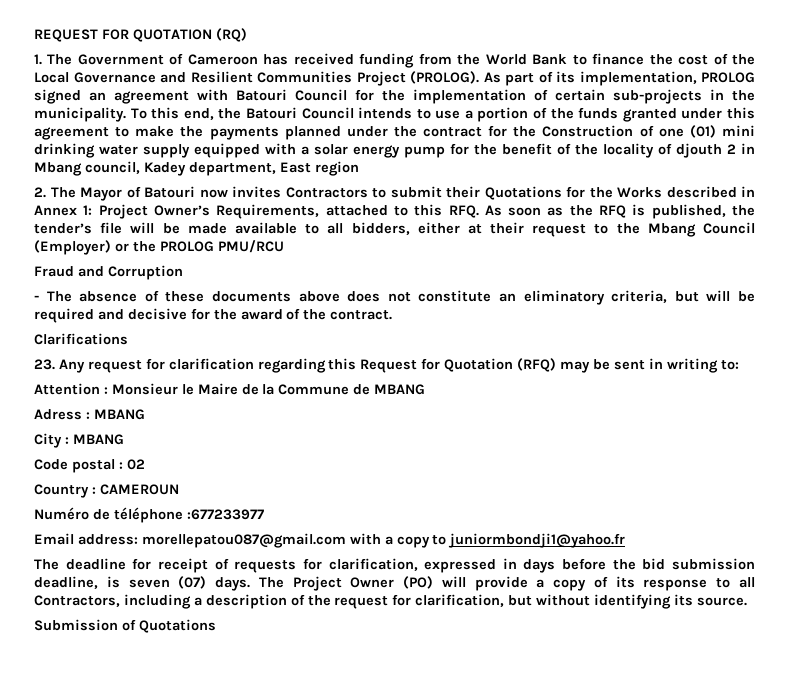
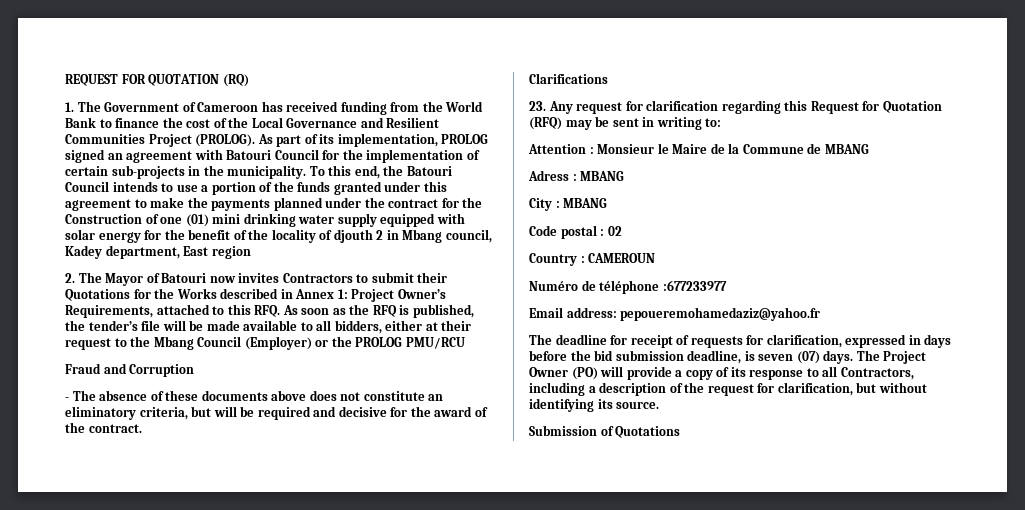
- To this end, the Batouri Council intends to use a portion of the funds granted under this agreement to make the payments planned under the contract for the Construction of one (01) mini drinking water supply equipped with a solar energy pump for the benefit of the locality of djouth 2 in Mbang council, Kadey department, East region
+ To this end, the Batouri Council intends to use a portion of the funds granted under this agreement to make the payments planned under the contract for the Construction of one (01) mini drinking water supply equipped with solar energy for the benefit of the locality of djouth 2 in Mbang council, Kadey department, East region
- Email address: morellepatou087@gmail.com with a copy to juniormbondji1@yahoo.fr
+ Email address: pepoueremohamedaziz@yahoo.fr

